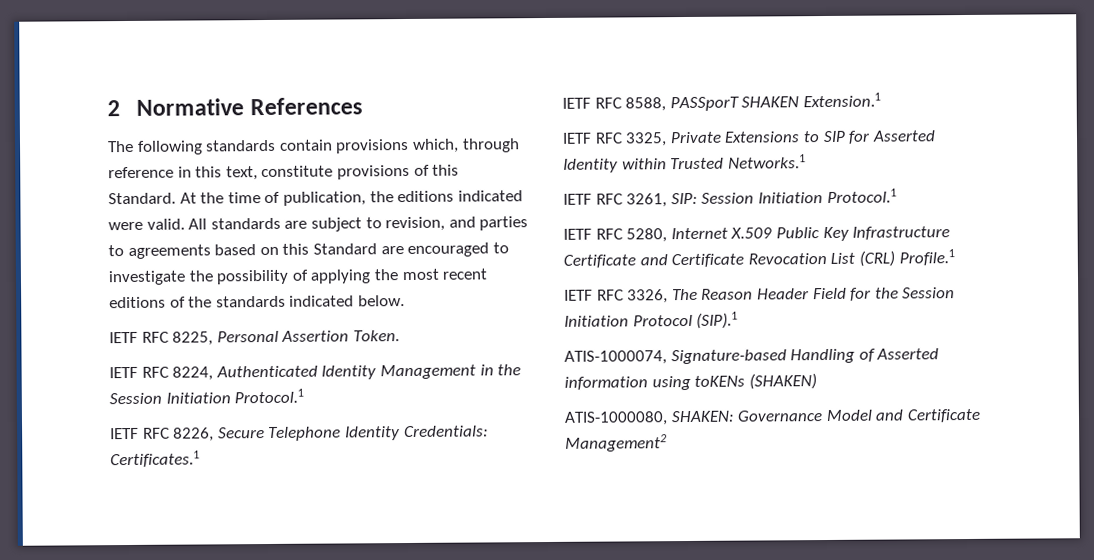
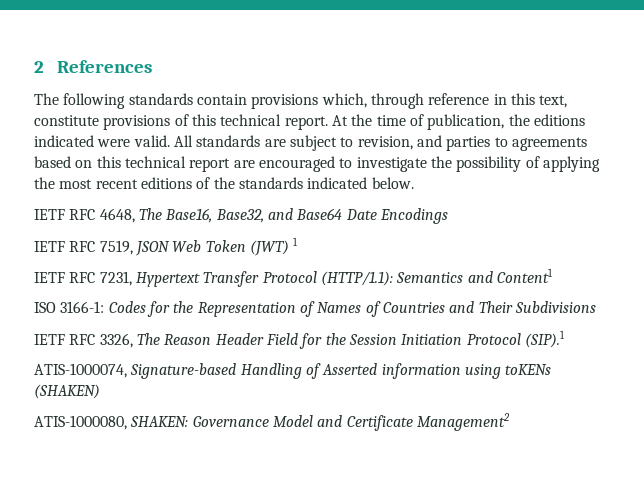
- 2 Normative References
+ 2 References
- The following standards contain provisions which, through reference in this text, constitute provisions of this Standard.
+ The following standards contain provisions which, through reference in this text, constitute provisions of this technical report.
- All standards are subject to revision, and parties to agreements based on this Standard are encouraged to investigate the possibility of applying the most recent editions of the standards indicated below.
+ All standards are subject to revision, and parties to agreements based on this technical report are encouraged to investigate the possibility of applying the most recent editions of the standards indicated below.
- IETF RFC 8225, Personal Assertion Token.
- IETF RFC 8224, Authenticated Identity Management in the Session Initiation Protocol.1
- IETF RFC 8226, Secure Telephone Identity Credentials: Certificates.1
- IETF RFC 8588, PASSporT SHAKEN Extension.1
- IETF RFC 3325, Private Extensions to SIP for Asserted Identity within Trusted Networks.1
- IETF RFC 3261, SIP: Session Initiation Protocol.1
- IETF RFC 5280, Internet X.509 Public Key Infrastructure Certificate and Certificate Revocation List (CRL) Profile.1
+ IETF RFC 4648, The Base16, Base32, and Base64 Date Encodings
+ IETF RFC 7519, JSON Web Token (JWT) 1
+ IETF RFC 7231, Hypertext Transfer Protocol (HTTP/1.1): Semantics and Content1
+ ISO 3166-1: Codes for the Representation of Names of Countries and Their Subdivisions

